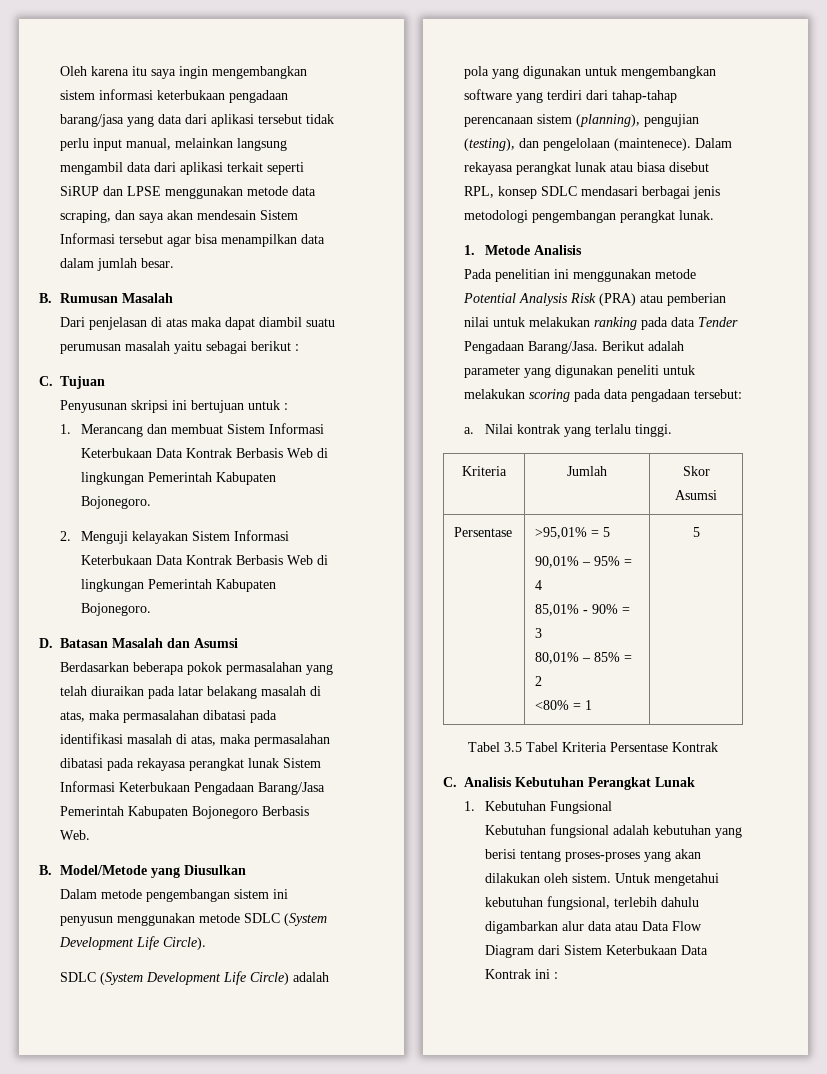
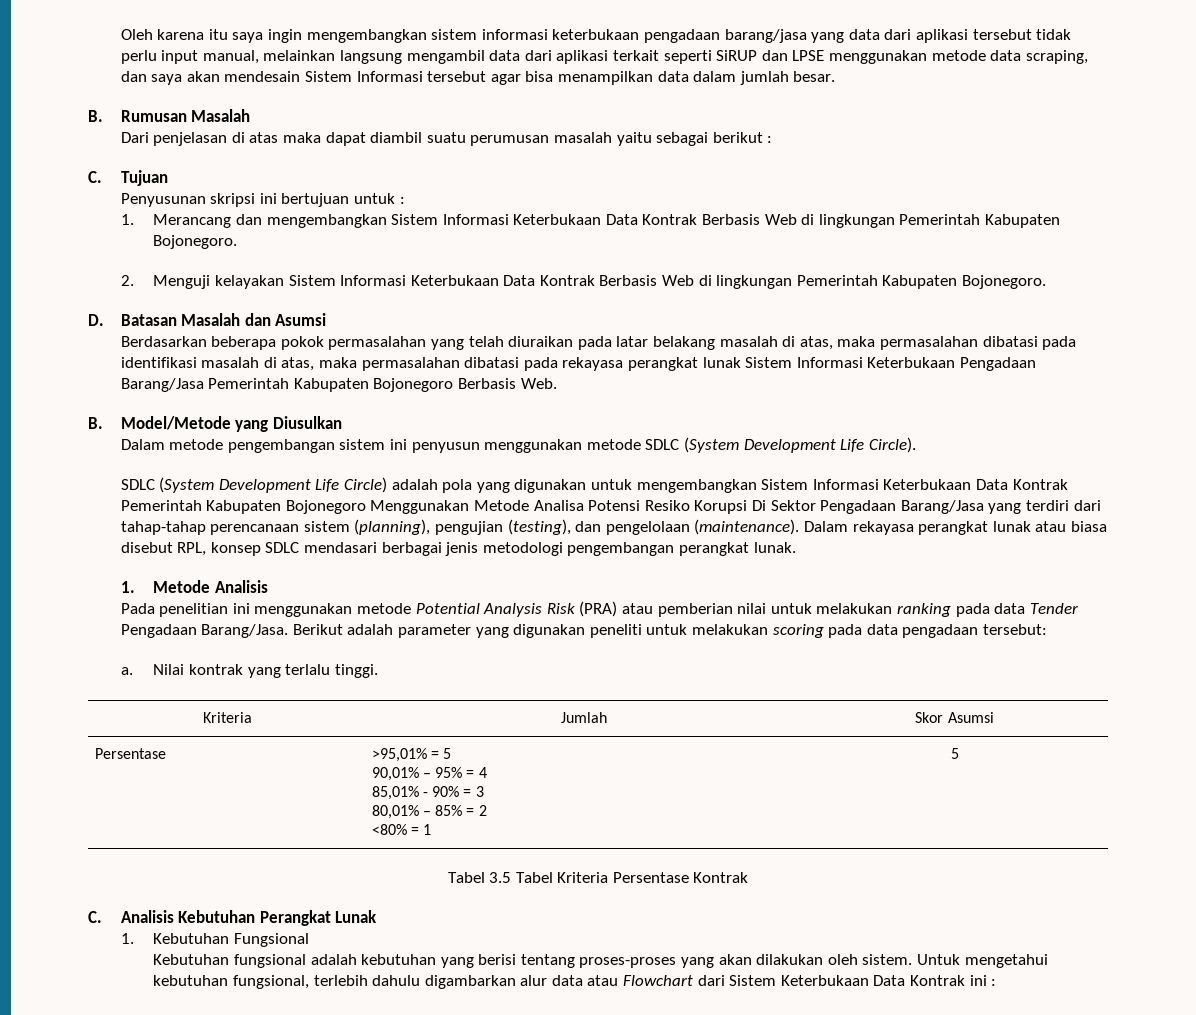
- 1. Merancang dan membuat Sistem Informasi Keterbukaan Data Kontrak Berbasis Web di lingkungan Pemerintah Kabupaten Bojonegoro.
+ 1. Merancang dan mengembangkan Sistem Informasi Keterbukaan Data Kontrak Berbasis Web di lingkungan Pemerintah Kabupaten Bojonegoro.
- SDLC (System Development Life Circle) adalah pola yang digunakan untuk mengembangkan software yang terdiri dari tahap-tahap perencanaan sistem (planning), pengujian (testing), dan pengelolaan (maintenece).
+ SDLC (System Development Life Circle) adalah pola yang digunakan untuk mengembangkan Sistem Informasi Keterbukaan Data Kontrak Pemerintah Kabupaten Bojonegoro Menggunakan Metode Analisa Potensi Resiko Korupsi Di Sektor Pengadaan Barang/Jasa yang terdiri dari tahap-tahap perencanaan sistem (planning), pengujian (testing), dan pengelolaan (maintenance).
- Untuk mengetahui kebutuhan fungsional, terlebih dahulu digambarkan alur data atau Data Flow Diagram dari Sistem Keterbukaan Data Kontrak ini :
+ Untuk mengetahui kebutuhan fungsional, terlebih dahulu digambarkan alur data atau Flowchart dari Sistem Keterbukaan Data Kontrak ini :

